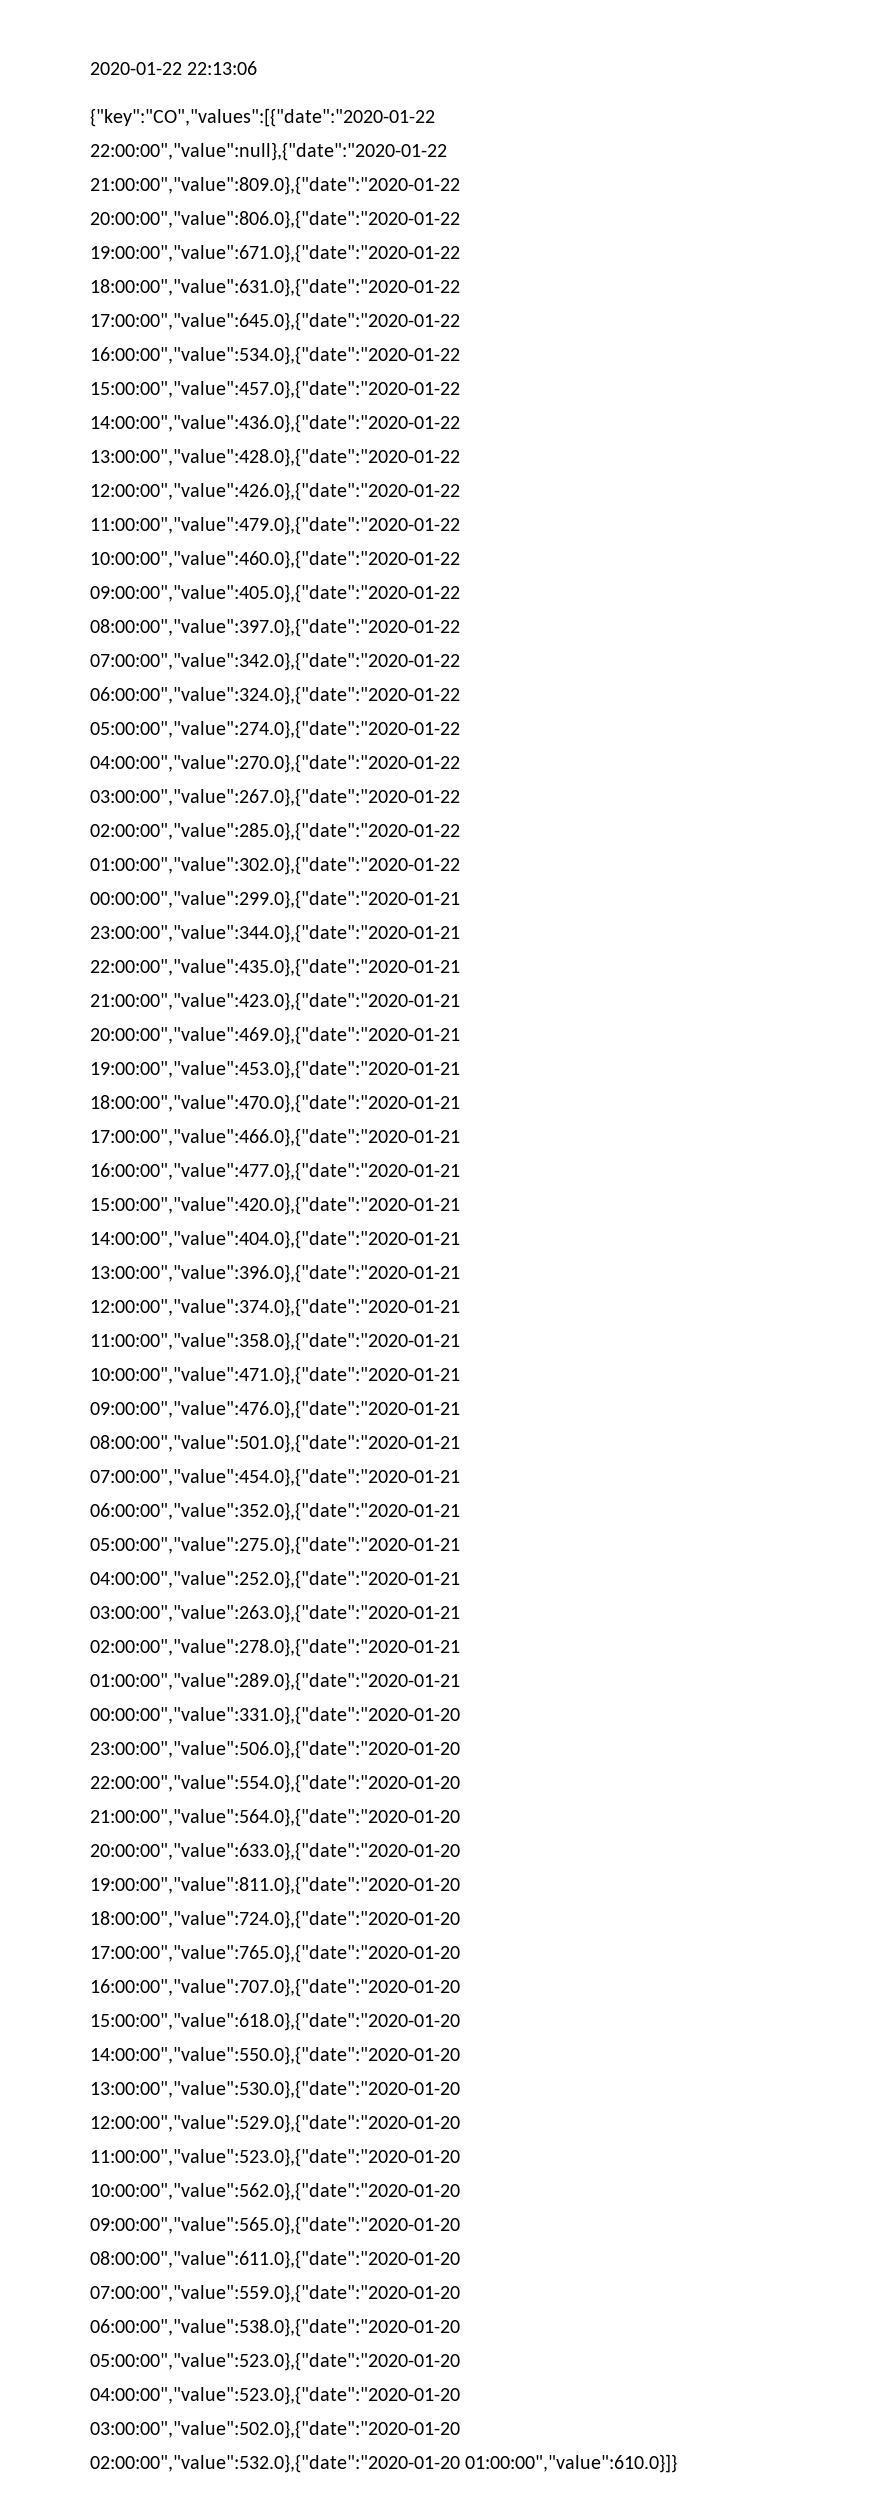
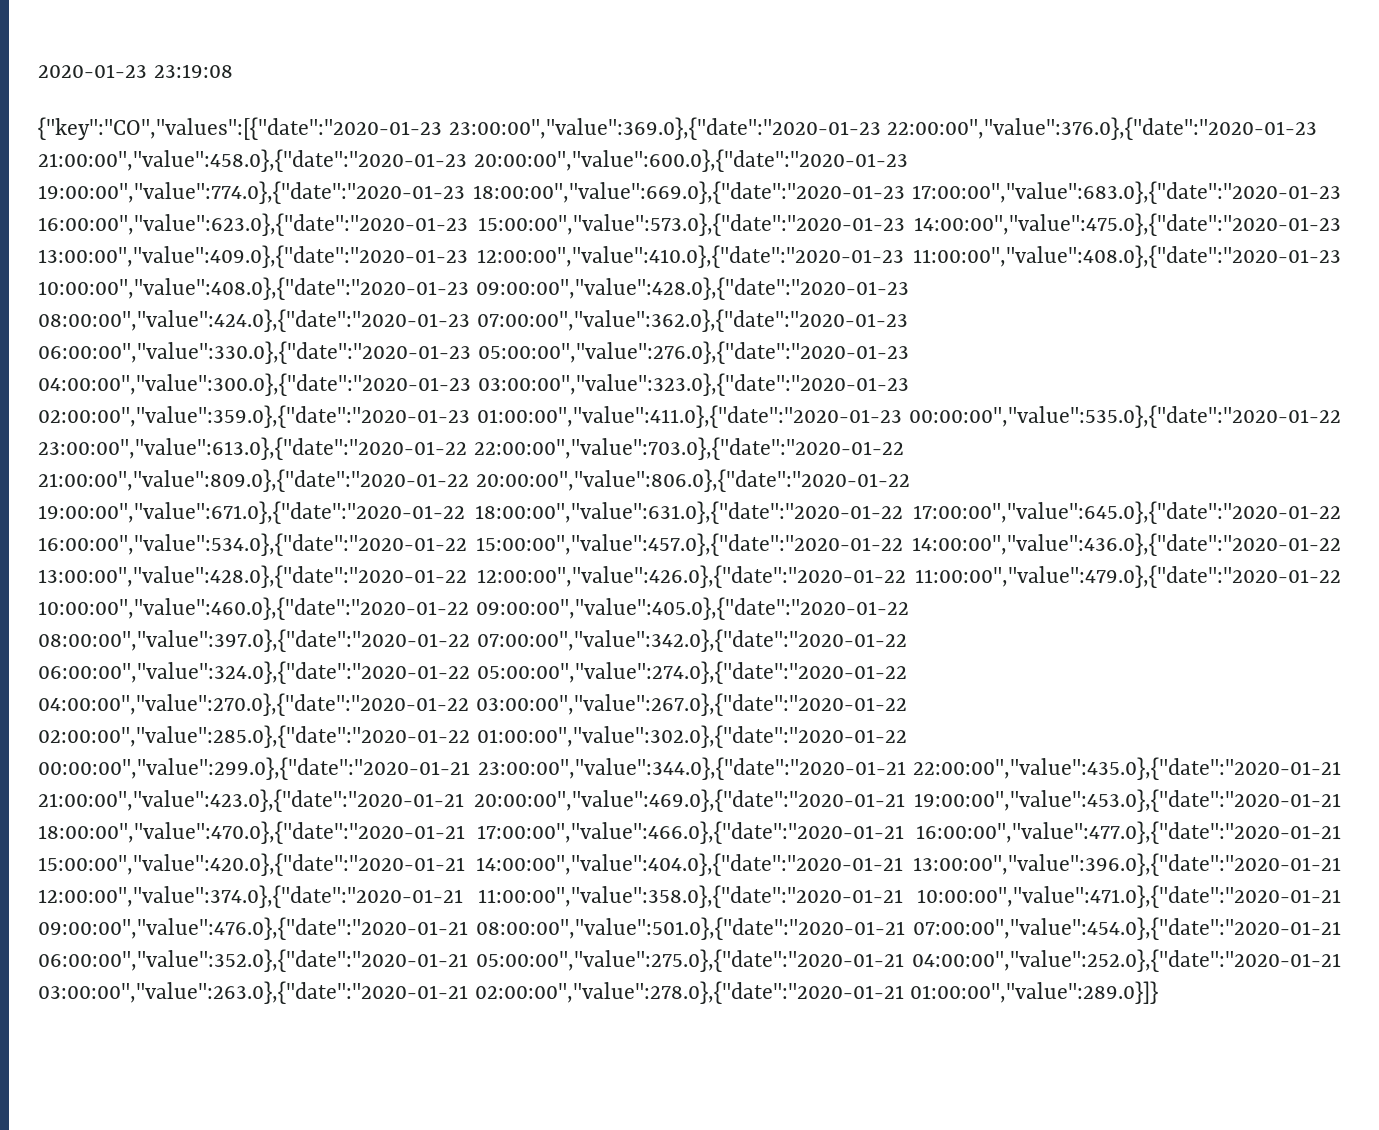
- 2020-01-22 22:13:06
- {"key":"CO","values":[{"date":"2020-01-22 22:00:00","value":null},{"date":"2020-01-22 21:00:00","value":809.0},{"date":"2020-01-22 20:00:00","value":806.0},{"date":"2020-01-22 19:00:00","value":671.0},{"date":"2020-01-22 18:00:00","value":631.0},{"date":"2020-01-22 17:00:00","value":645.0},{"date":"2020-01-22 16:00:00","value":534.0},{"date":"2020-01-22 15:00:00","value":457.0},{"date":"2020-01-22 14:00:00","value":436.0},{"date":"2020-01-22 13:00:00","value":428.0},{"date":"2020-01-22 12:00:00","value":426.0},{"date":"2020-01-22 11:00:00","value":479.0},{"date":"2020-01-22 10:00:00","value":460.0},{"date":"2020-01-22 09:00:00","value":405.0},{"date":"2020-01-22 08:00:00","value":397.0},{"date":"2020-01-22 07:00:00","value":342.0},{"date":"2020-01-22 06:00:00","value":324.0},{"date":"2020-01-22 05:00:00","value":274.0},{"date":"2020-01-22 04:00:00","value":270.0},{"date":"2020-01-22 03:00:00","value":267.0},{"date":"2020-01-22 02:00:00","value":285.0},{"date":"2020-01-22 01:00:00","value":302.0},{"date":"2020-01-22 00:00:00","value":299.0},{"date":"2020-01-21 23:00:00","value":344.0},{"date":"2020-01-21 22:00:00","value":435.0},{"date":"2020-01-21 21:00:00","value":423.0},{"date":"2020-01-21 20:00:00","value":469.0},{"date":"2020-01-21 19:00:00","value":453.0},{"date":"2020-01-21 18:00:00","value":470.0},{"date":"2020-01-21 17:00:00","value":466.0},{"date":"2020-01-21 16:00:00","value":477.0},{"date":"2020-01-21 15:00:00","value":420.0},{"date":"2020-01-21 14:00:00","value":404.0},{"date":"2020-01-21 13:00:00","value":396.0},{"date":"2020-01-21 12:00:00","value":374.0},{"date":"2020-01-21 11:00:00","value":358.0},{"date":"2020-01-21 10:00:00","value":471.0},{"date":"2020-01-21 09:00:00","value":476.0},{"date":"2020-01-21 08:00:00","value":501.0},{"date":"2020-01-21 07:00:00","value":454.0},{"date":"2020-01-21 06:00:00","value":352.0},{"date":"2020-01-21 05:00:00","value":275.0},{"date":"2020-01-21 04:00:00","value":252.0},{"date":"2020-01-21 03:00:00","value":263.0},{"date":"2020-01-21 02:00:00","value":278.0},{"date":"2020-01-21 01:00:00","value":289.0},{"date":"2020-01-21 00:00:00","value":331.0},{"date":"2020-01-20 23:00:00","value":506.0},{"date":"2020-01-20 22:00:00","value":554.0},{"date":"2020-01-20 21:00:00","value":564.0},{"date":"2020-01-20 20:00:00","value":633.0},{"date":"2020-01-20 19:00:00","value":811.0},{"date":"2020-01-20 18:00:00","value":724.0},{"date":"2020-01-20 17:00:00","value":765.0},{"date":"2020-01-20 16:00:00","value":707.0},{"date":"2020-01-20 15:00:00","value":618.0},{"date":"2020-01-20 14:00:00","value":550.0},{"date":"2020-01-20 13:00:00","value":530.0},{"date":"2020-01-20 12:00:00","value":529.0},{"date":"2020-01-20 11:00:00","value":523.0},{"date":"2020-01-20 10:00:00","value":562.0},{"date":"2020-01-20 09:00:00","value":565.0},{"date":"2020-01-20 08:00:00","value":611.0},{"date":"2020-01-20 07:00:00","value":559.0},{"date":"2020-01-20 06:00:00","value":538.0},{"date":"2020-01-20 05:00:00","value":523.0},{"date":"2020-01-20 04:00:00","value":523.0},{"date":"2020-01-20 03:00:00","value":502.0},{"date":"2020-01-20 02:00:00","value":532.0},{"date":"2020-01-20 01:00:00","value":610.0}]}
+ 2020-01-23 23:19:08
+ {"key":"CO","values":[{"date":"2020-01-23 23:00:00","value":369.0},{"date":"2020-01-23 22:00:00","value":376.0},{"date":"2020-01-23 21:00:00","value":458.0},{"date":"2020-01-23 20:00:00","value":600.0},{"date":"2020-01-23 19:00:00","value":774.0},{"date":"2020-01-23 18:00:00","value":669.0},{"date":"2020-01-23 17:00:00","value":683.0},{"date":"2020-01-23 16:00:00","value":623.0},{"date":"2020-01-23 15:00:00","value":573.0},{"date":"2020-01-23 14:00:00","value":475.0},{"date":"2020-01-23 13:00:00","value":409.0},{"date":"2020-01-23 12:00:00","value":410.0},{"date":"2020-01-23 11:00:00","value":408.0},{"date":"2020-01-23 10:00:00","value":408.0},{"date":"2020-01-23 09:00:00","value":428.0},{"date":"2020-01-23 08:00:00","value":424.0},{"date":"2020-01-23 07:00:00","value":362.0},{"date":"2020-01-23 06:00:00","value":330.0},{"date":"2020-01-23 05:00:00","value":276.0},{"date":"2020-01-23 04:00:00","value":300.0},{"date":"2020-01-23 03:00:00","value":323.0},{"date":"2020-01-23 02:00:00","value":359.0},{"date":"2020-01-23 01:00:00","value":411.0},{"date":"2020-01-23 00:00:00","value":535.0},{"date":"2020-01-22 23:00:00","value":613.0},{"date":"2020-01-22 22:00:00","value":703.0},{"date":"2020-01-22 21:00:00","value":809.0},{"date":"2020-01-22 20:00:00","value":806.0},{"date":"2020-01-22 19:00:00","value":671.0},{"date":"2020-01-22 18:00:00","value":631.0},{"date":"2020-01-22 17:00:00","value":645.0},{"date":"2020-01-22 16:00:00","value":534.0},{"date":"2020-01-22 15:00:00","value":457.0},{"date":"2020-01-22 14:00:00","value":436.0},{"date":"2020-01-22 13:00:00","value":428.0},{"date":"2020-01-22 12:00:00","value":426.0},{"date":"2020-01-22 11:00:00","value":479.0},{"date":"2020-01-22 10:00:00","value":460.0},{"date":"2020-01-22 09:00:00","value":405.0},{"date":"2020-01-22 08:00:00","value":397.0},{"date":"2020-01-22 07:00:00","value":342.0},{"date":"2020-01-22 06:00:00","value":324.0},{"date":"2020-01-22 05:00:00","value":274.0},{"date":"2020-01-22 04:00:00","value":270.0},{"date":"2020-01-22 03:00:00","value":267.0},{"date":"2020-01-22 02:00:00","value":285.0},{"date":"2020-01-22 01:00:00","value":302.0},{"date":"2020-01-22 00:00:00","value":299.0},{"date":"2020-01-21 23:00:00","value":344.0},{"date":"2020-01-21 22:00:00","value":435.0},{"date":"2020-01-21 21:00:00","value":423.0},{"date":"2020-01-21 20:00:00","value":469.0},{"date":"2020-01-21 19:00:00","value":453.0},{"date":"2020-01-21 18:00:00","value":470.0},{"date":"2020-01-21 17:00:00","value":466.0},{"date":"2020-01-21 16:00:00","value":477.0},{"date":"2020-01-21 15:00:00","value":420.0},{"date":"2020-01-21 14:00:00","value":404.0},{"date":"2020-01-21 13:00:00","value":396.0},{"date":"2020-01-21 12:00:00","value":374.0},{"date":"2020-01-21 11:00:00","value":358.0},{"date":"2020-01-21 10:00:00","value":471.0},{"date":"2020-01-21 09:00:00","value":476.0},{"date":"2020-01-21 08:00:00","value":501.0},{"date":"2020-01-21 07:00:00","value":454.0},{"date":"2020-01-21 06:00:00","value":352.0},{"date":"2020-01-21 05:00:00","value":275.0},{"date":"2020-01-21 04:00:00","value":252.0},{"date":"2020-01-21 03:00:00","value":263.0},{"date":"2020-01-21 02:00:00","value":278.0},{"date":"2020-01-21 01:00:00","value":289.0}]}

